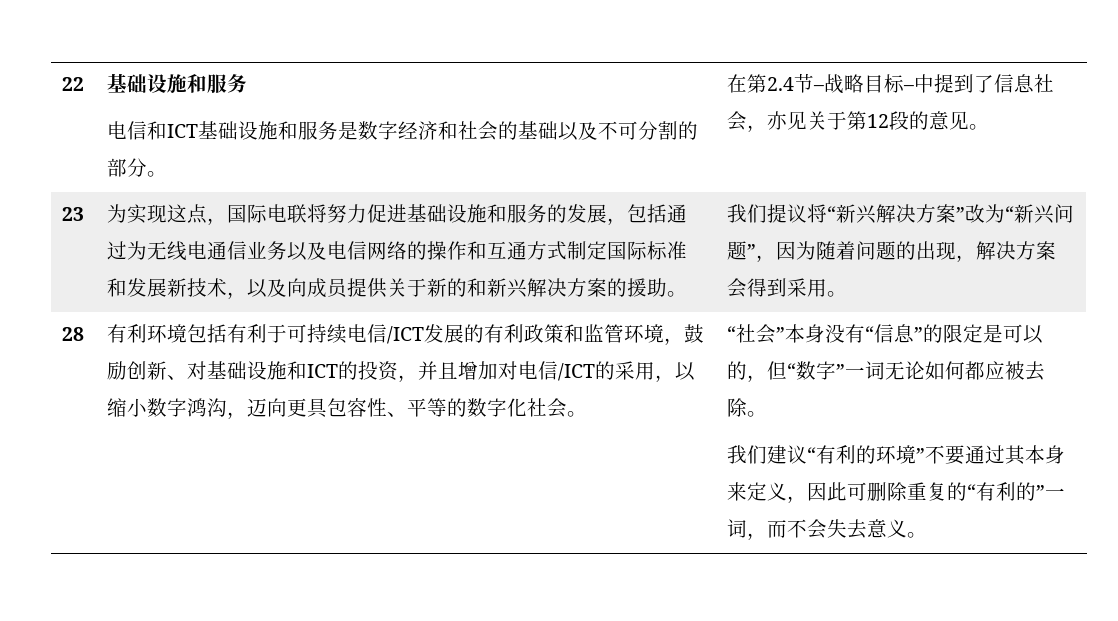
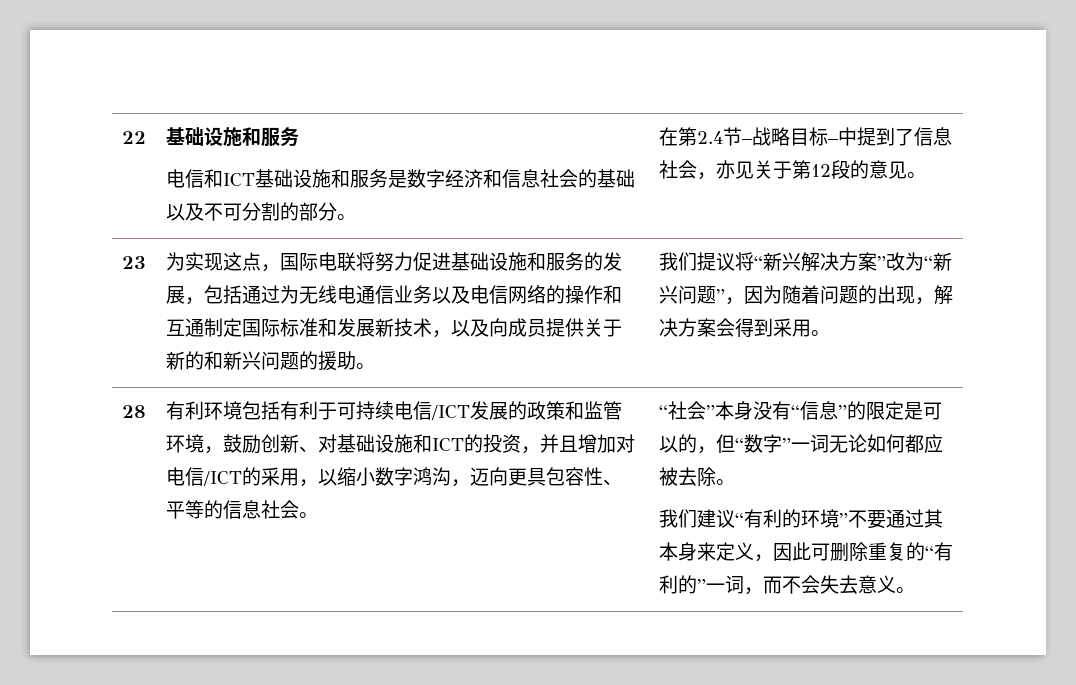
  22 | 基础设施和服务
- 电信和ICT基础设施和服务是数字经济和社会的基础以及不可分割的部分。 | 在第2.4节–战略目标–中提到了信息社会，亦见关于第12段的意见。
+ 电信和ICT基础设施和服务是数字经济和信息社会的基础以及不可分割的部分。 | 在第2.4节–战略目标–中提到了信息社会，亦见关于第12段的意见。
- 为实现这点，国际电联将努力促进基础设施和服务的发展，包括通过为无线电通信业务以及电信网络的操作和互通方式制定国际标准和发展新技术，以及向成员提供关于新的和新兴解决方案的援助。
+ 为实现这点，国际电联将努力促进基础设施和服务的发展，包括通过为无线电通信业务以及电信网络的操作和互通制定国际标准和发展新技术，以及向成员提供关于新的和新兴问题的援助。
- 有利环境包括有利于可持续电信/ICT发展的有利政策和监管环境，鼓励创新、对基础设施和ICT的投资，并且增加对电信/ICT的采用，以缩小数字鸿沟，迈向更具包容性、平等的数字化社会。
+ 有利环境包括有利于可持续电信/ICT发展的政策和监管环境，鼓励创新、对基础设施和ICT的投资，并且增加对电信/ICT的采用，以缩小数字鸿沟，迈向更具包容性、平等的信息社会。

